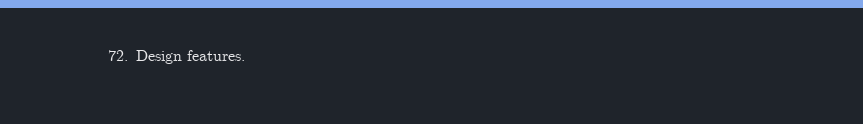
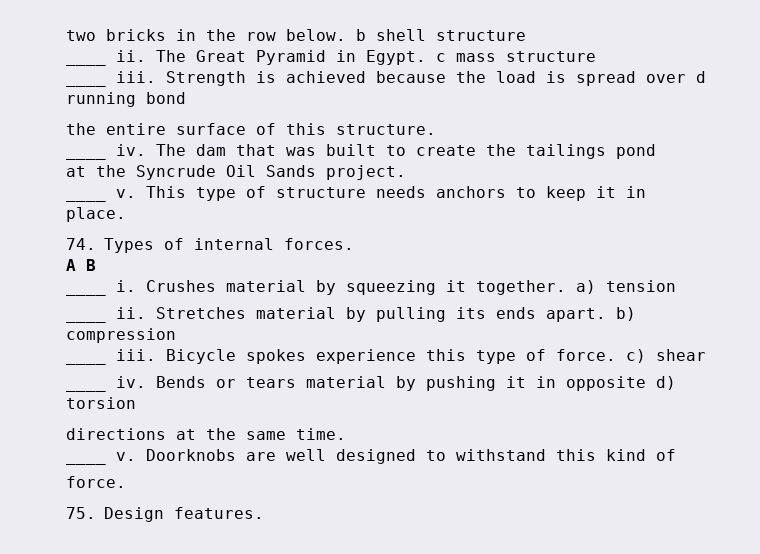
- 72. Design features.
+ two bricks in the row below. b shell structure
+ ____ ii. The Great Pyramid in Egypt. c mass structure
+ ____ iii. Strength is achieved because the load is spread over d running bond
+ the entire surface of this structure.
+ ____ iv. The dam that was built to create the tailings pond
+ at the Syncrude Oil Sands project.
+ ____ v. This type of structure needs anchors to keep it in place.
+ 74. Types of internal forces.
+ A B
+ ____ i. Crushes material by squeezing it together. a) tension
+ ____ ii. Stretches material by pulling its ends apart. b) compression
+ ____ iii. Bicycle spokes experience this type of force. c) shear
+ ____ iv. Bends or tears material by pushing it in opposite d) torsion
+ directions at the same time.
+ ____ v. Doorknobs are well designed to withstand this kind of
+ force.
+ 75. Design features.

